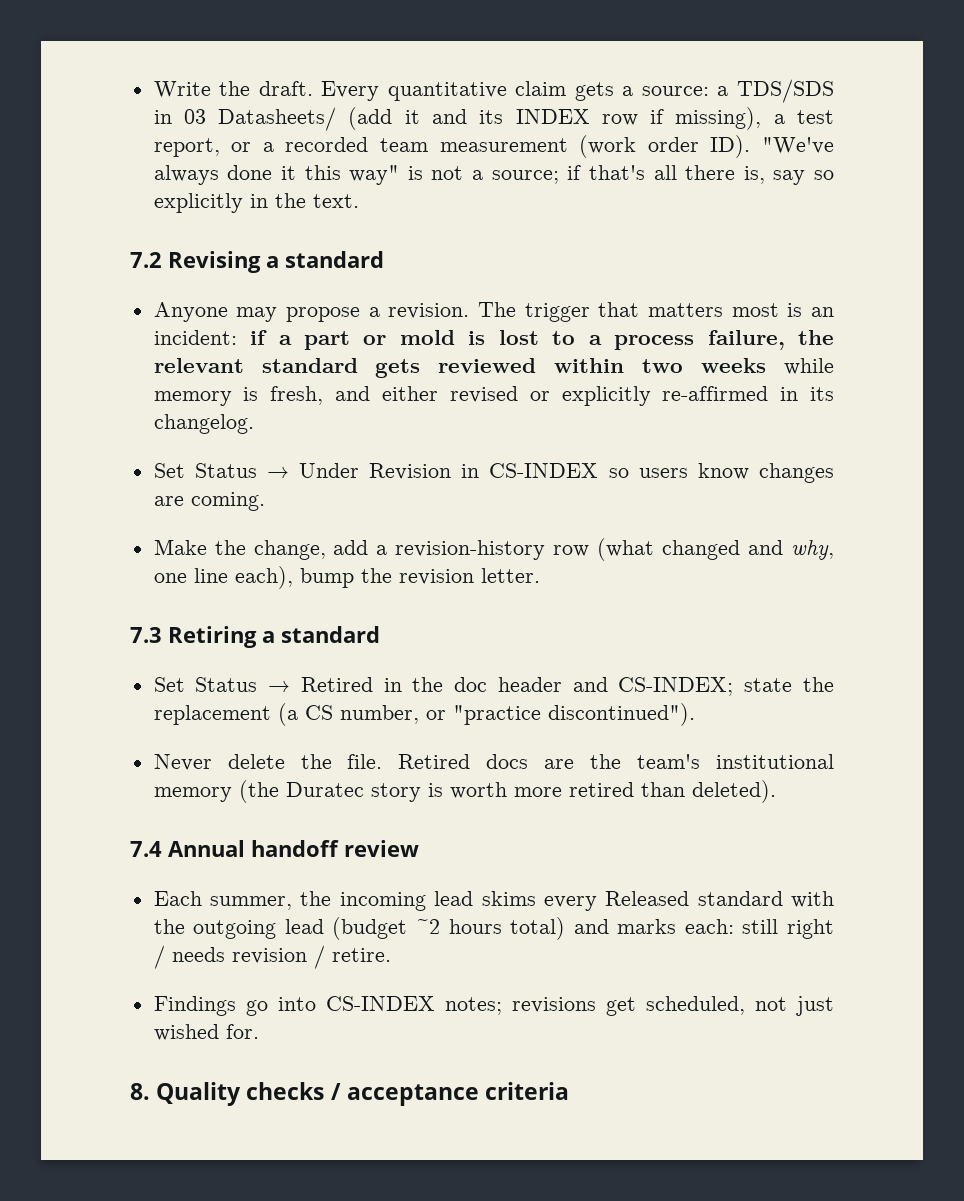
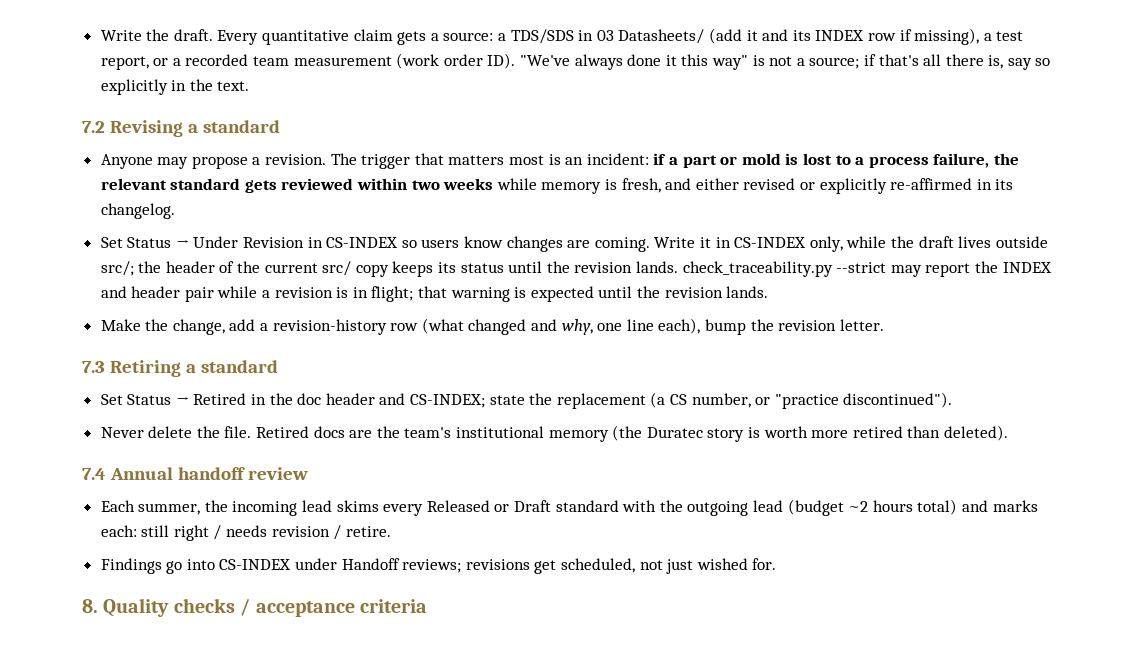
+ Write it in CS-INDEX only, while the draft lives outside src/; the header of the current src/ copy keeps its status until the revision lands. check_traceability.py --strict may report the INDEX and header pair while a revision is in flight; that warning is expected until the revision lands.
- Each summer, the incoming lead skims every Released standard with the outgoing lead (budget ~2 hours total) and marks each: still right / needs revision / retire.
+ Each summer, the incoming lead skims every Released or Draft standard with the outgoing lead (budget ~2 hours total) and marks each: still right / needs revision / retire.
- Findings go into CS-INDEX notes; revisions get scheduled, not just wished for.
+ Findings go into CS-INDEX under Handoff reviews; revisions get scheduled, not just wished for.

